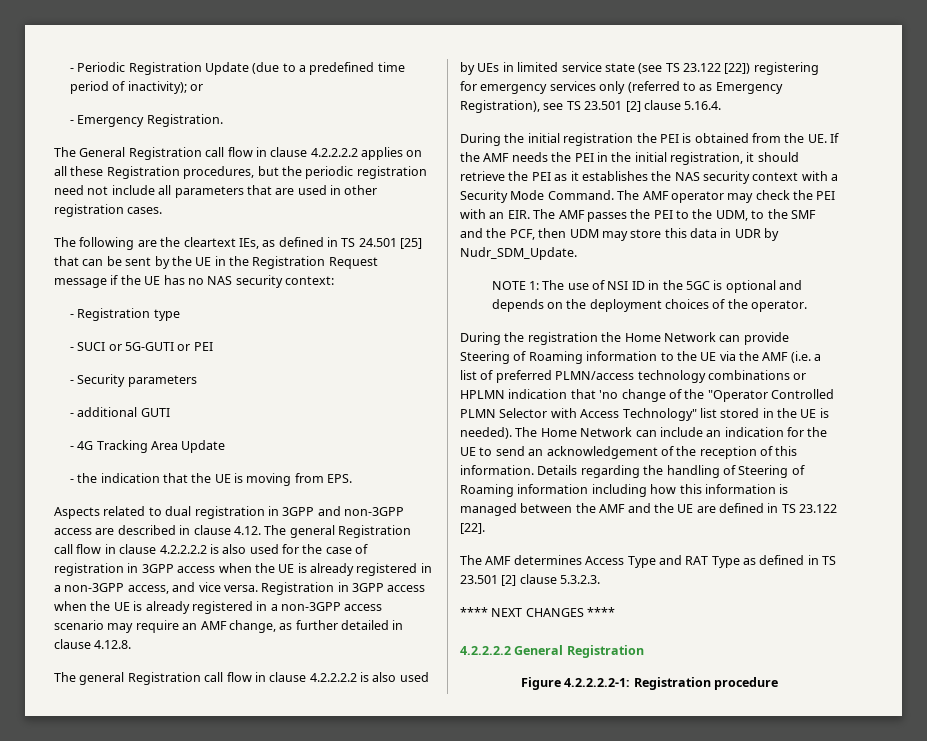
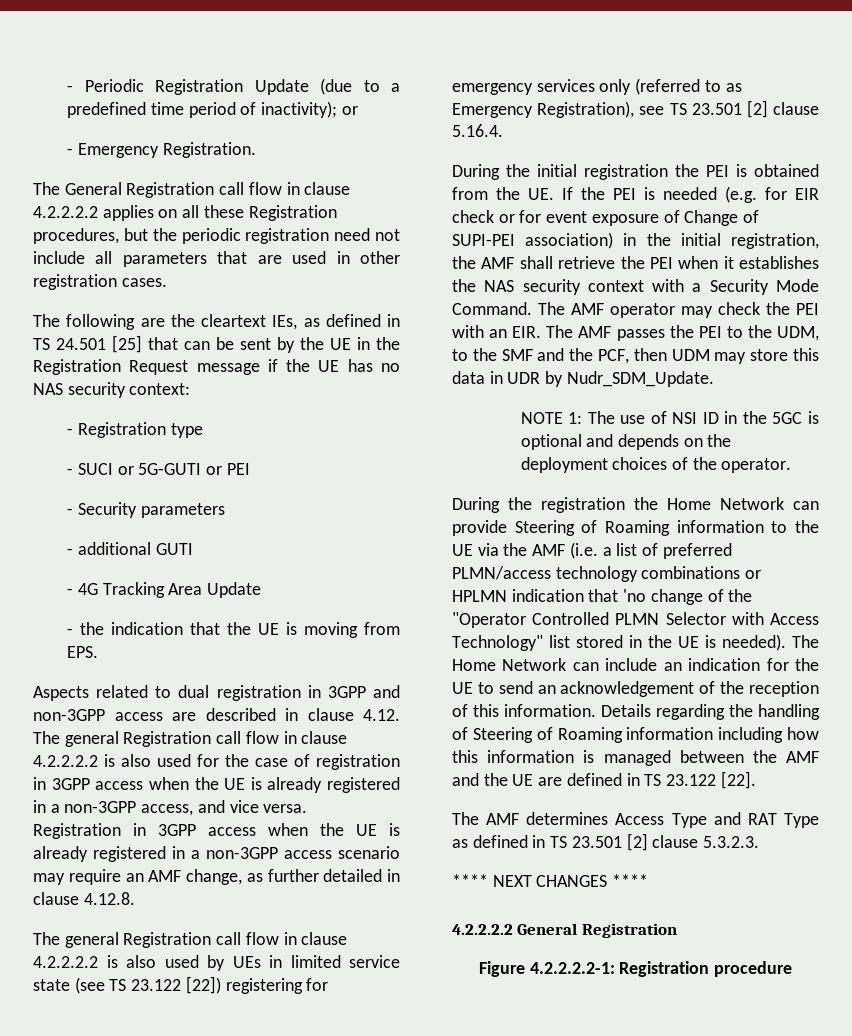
- During the initial registration the PEI is obtained from the UE. If the AMF needs the PEI in the initial registration, it should retrieve the PEI as it establishes the NAS security context with a Security Mode Command.
+ During the initial registration the PEI is obtained from the UE. If the PEI is needed (e.g. for EIR check or for event exposure of Change of SUPI-PEI association) in the initial registration, the AMF shall retrieve the PEI when it establishes the NAS security context with a Security Mode Command.

